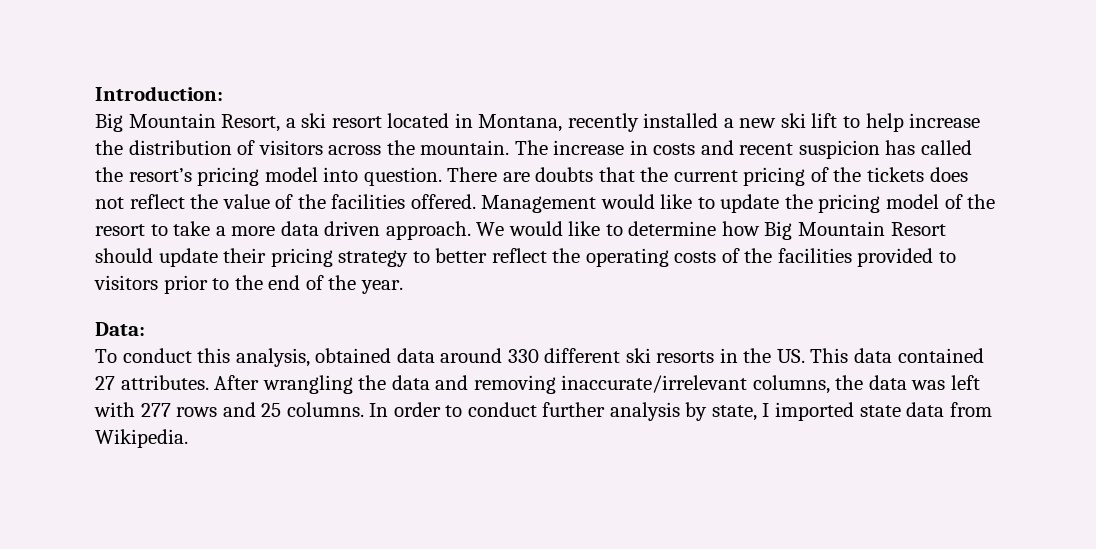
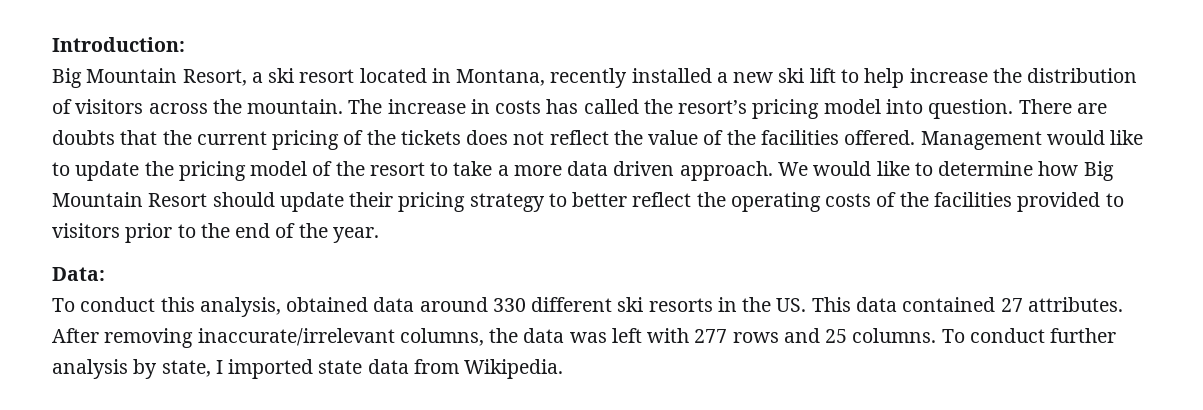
- The increase in costs and recent suspicion has called the resort’s pricing model into question.
+ The increase in costs has called the resort’s pricing model into question.
- After wrangling the data and removing inaccurate/irrelevant columns, the data was left with 277 rows and 25 columns.
+ After removing inaccurate/irrelevant columns, the data was left with 277 rows and 25 columns.
- In order to conduct further analysis by state, I imported state data from Wikipedia.
+ To conduct further analysis by state, I imported state data from Wikipedia.

